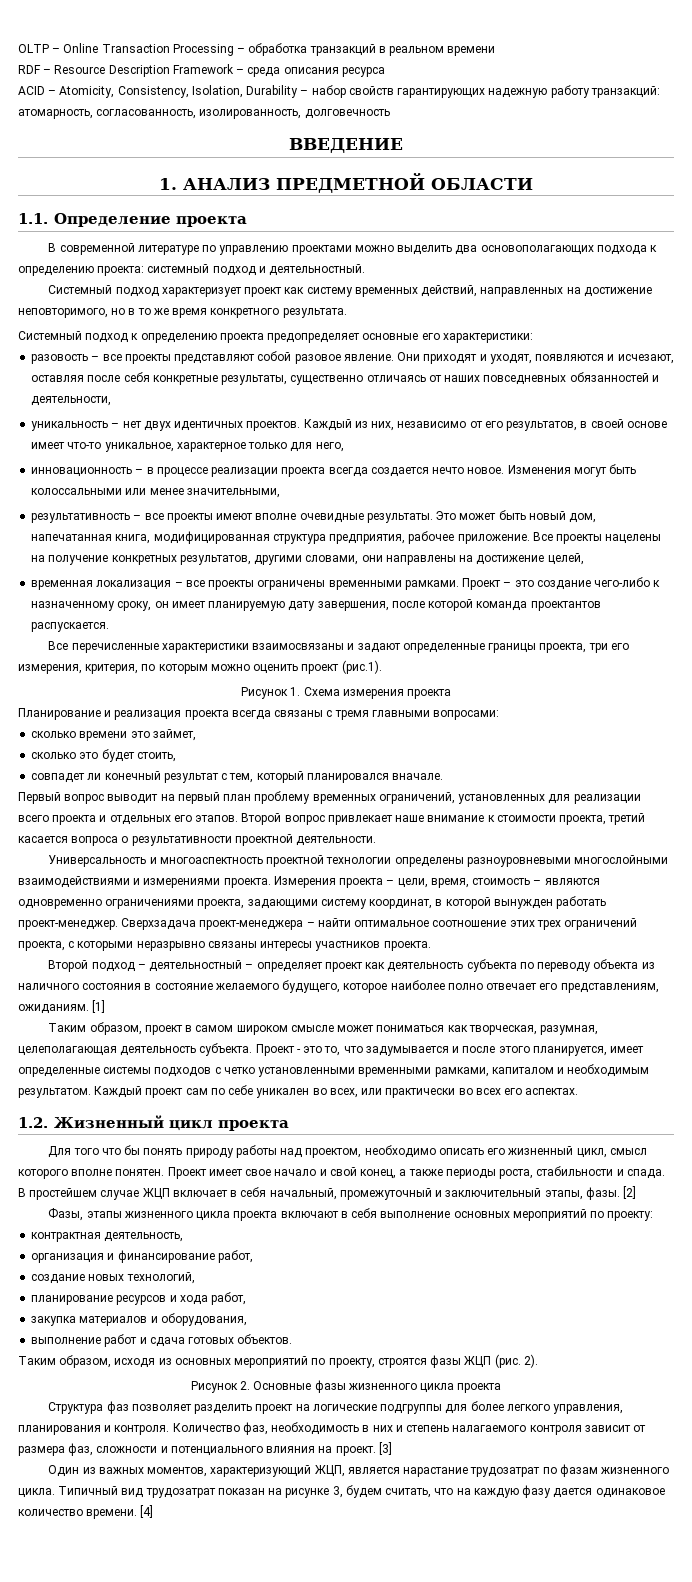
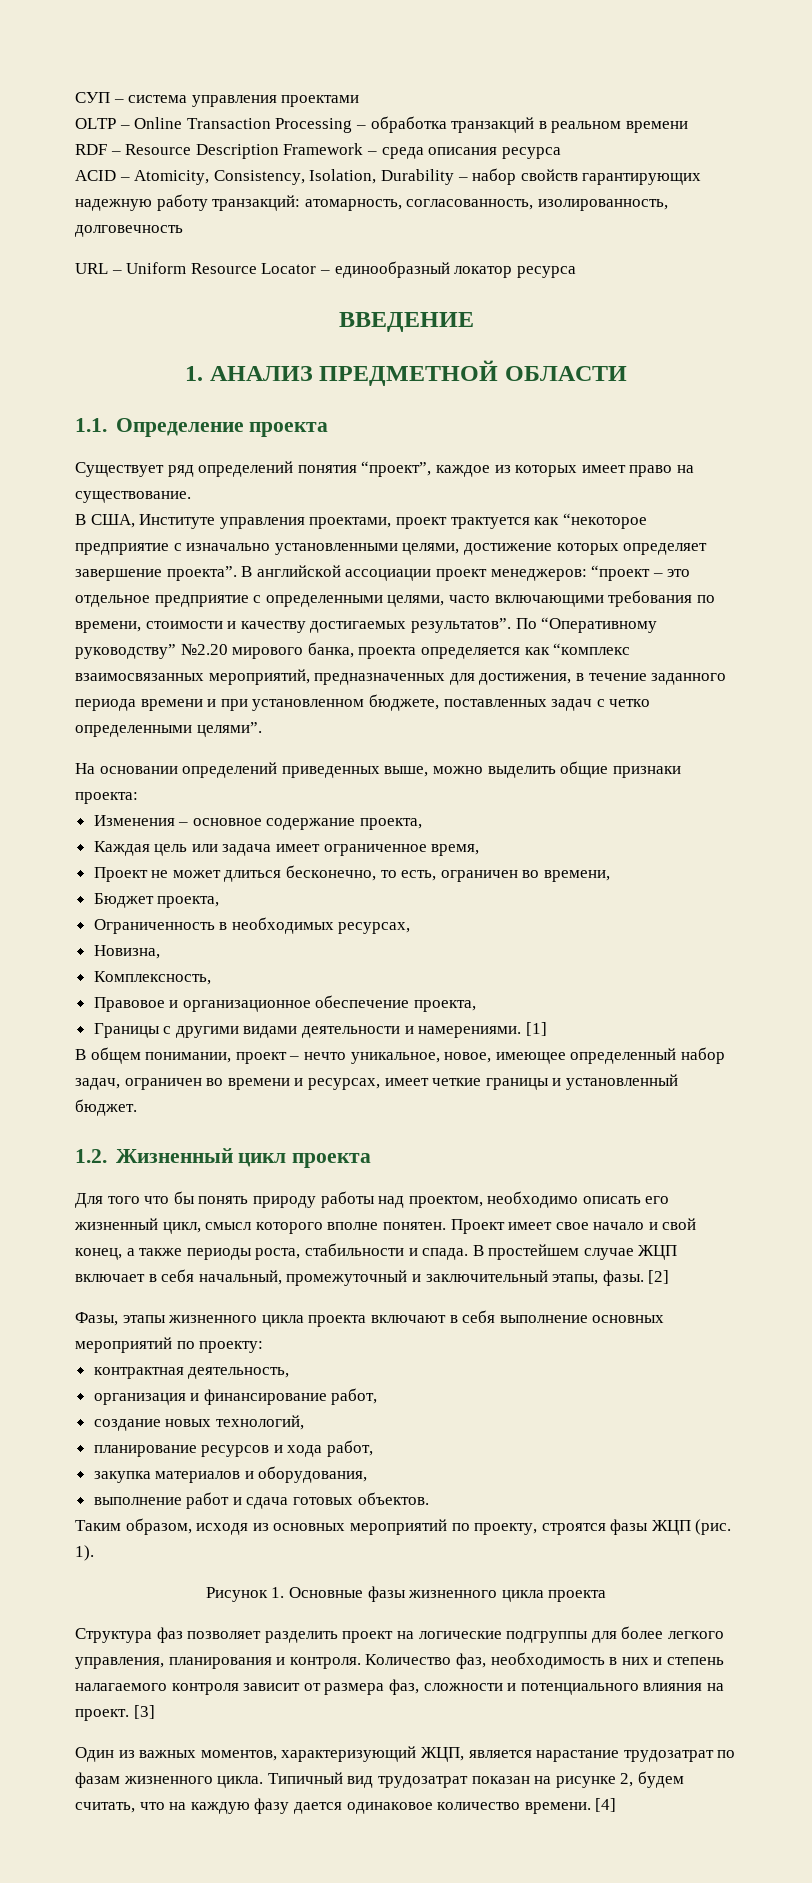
+ СУП – система управления проектами
+ URL – Uniform Resource Locator – единообразный локатор ресурса
- В современной литературе по управлению проектами можно выделить два основополагающих подхода к определению проекта: системный подход и деятельностный.
- Системный подход характеризует проект как систему временных действий, направленных на достижение неповторимого, но в то же время конкретного результата.
- Системный подход к определению проекта предопределяет основные его характеристики:
- разовость – все проекты представляют собой разовое явление. Они приходят и уходят, появляются и исчезают, оставляя после себя конкретные результаты, существенно отличаясь от наших повседневных обязанностей и деятельности,
- уникальность – нет двух идентичных проектов. Каждый из них, независимо от его результатов, в своей основе имеет что-то уникальное, характерное только для него,
- инновационность – в процессе реализации проекта всегда создается нечто новое. Изменения могут быть колоссальными или менее значительными,
- результативность – все проекты имеют вполне очевидные результаты. Это может быть новый дом, напечатанная книга, модифицированная структура предприятия, рабочее приложение. Все проекты нацелены на получение конкретных результатов, другими словами, они направлены на достижение целей,
- временная локализация – все проекты ограничены временными рамками. Проект – это создание чего-либо к назначенному сроку, он имеет планируемую дату завершения, после которой команда проектантов распускается.
- Все перечисленные характеристики взаимосвязаны и задают определенные границы проекта, три его измерения, критерия, по которым можно оценить проект (рис.1).
- Рисунок 1. Схема измерения проекта
- Планирование и реализация проекта всегда связаны с тремя главными вопросами:
- сколько времени это займет,
- сколько это будет стоить,
- совпадет ли конечный результат с тем, который планировался вначале.
- Первый вопрос выводит на первый план проблему временных ограничений, установленных для реализации всего проекта и отдельных его этапов. Второй вопрос привлекает наше внимание к стоимости проекта, третий касается вопроса о результативности проектной деятельности.
- Универсальность и многоаспектность проектной технологии определены разноуровневыми многослойными взаимодействиями и измерениями проекта. Измерения проекта – цели, время, стоимость – являются одновременно ограничениями проекта, задающими систему координат, в которой вынужден работать проект-менеджер. Сверхзадача проект-менеджера – найти оптимальное соотношение этих трех ограничений проекта, с которыми неразрывно связаны интересы участников проекта.
- Второй подход – деятельностный – определяет проект как деятельность субъекта по переводу объекта из наличного состояния в состояние желаемого будущего, которое наиболее полно отвечает его представлениям, ожиданиям. [1]
- Таким образом, проект в самом широком смысле может пониматься как творческая, разумная, целеполагающая деятельность субъекта. Проект - это то, что задумывается и после этого планируется, имеет определенные системы подходов с четко установленными временными рамками, капиталом и необходимым результатом. Каждый проект сам по себе уникален во всех, или практически во всех его аспектах.
+ Существует ряд определений понятия “проект”, каждое из которых имеет право на существование.
+ В США, Институте управления проектами, проект трактуется как “некоторое предприятие с изначально установленными целями, достижение которых определяет завершение проекта”. В английской ассоциации проект менеджеров: “проект – это отдельное предприятие с определенными целями, часто включающими требования по времени, стоимости и качеству достигаемых результатов”. По “Оперативному руководству” №2.20 мирового банка, проекта определяется как “комплекс взаимосвязанных мероприятий, предназначенных для достижения, в течение заданного периода времени и при установленном бюджете, поставленных задач с четко определенными целями”.
+ На основании определений приведенных выше, можно выделить общие признаки проекта:
+ Изменения – основное содержание проекта,
+ Каждая цель или задача имеет ограниченное время,
+ Проект не может длиться бесконечно, то есть, ограничен во времени,
+ Бюджет проекта,
+ Ограниченность в необходимых ресурсах,
+ Новизна,
+ Комплексность,
+ Правовое и организационное обеспечение проекта,
+ Границы с другими видами деятельности и намерениями. [1]
+ В общем понимании, проект – нечто уникальное, новое, имеющее определенный набор задач, ограничен во времени и ресурсах, имеет четкие границы и установленный бюджет.
- 2).
- Рисунок 2. Основные фазы жизненного цикла проекта
+ 1).
+ Рисунок 1. Основные фазы жизненного цикла проекта
- Типичный вид трудозатрат показан на рисунке 3, будем считать, что на каждую фазу дается одинаковое количество времени.
+ Типичный вид трудозатрат показан на рисунке 2, будем считать, что на каждую фазу дается одинаковое количество времени.

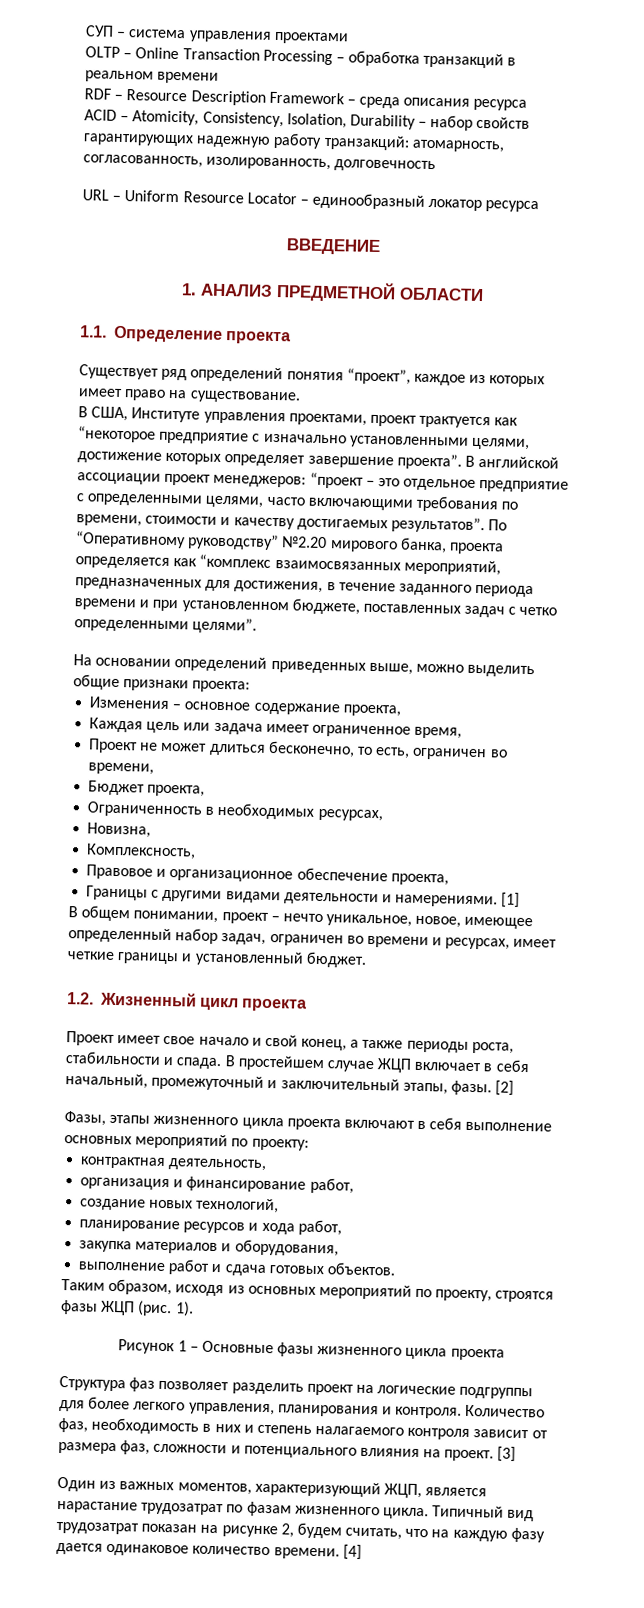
- Для того что бы понять природу работы над проектом, необходимо описать его жизненный цикл, смысл которого вполне понятен.
- Рисунок 1. Основные фазы жизненного цикла проекта
+ Рисунок 1 – Основные фазы жизненного цикла проекта

